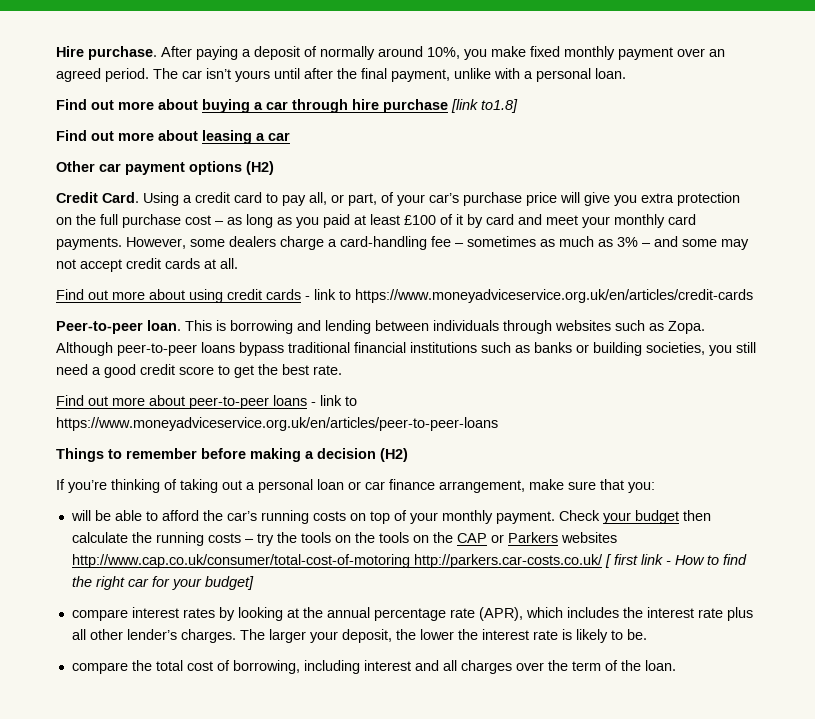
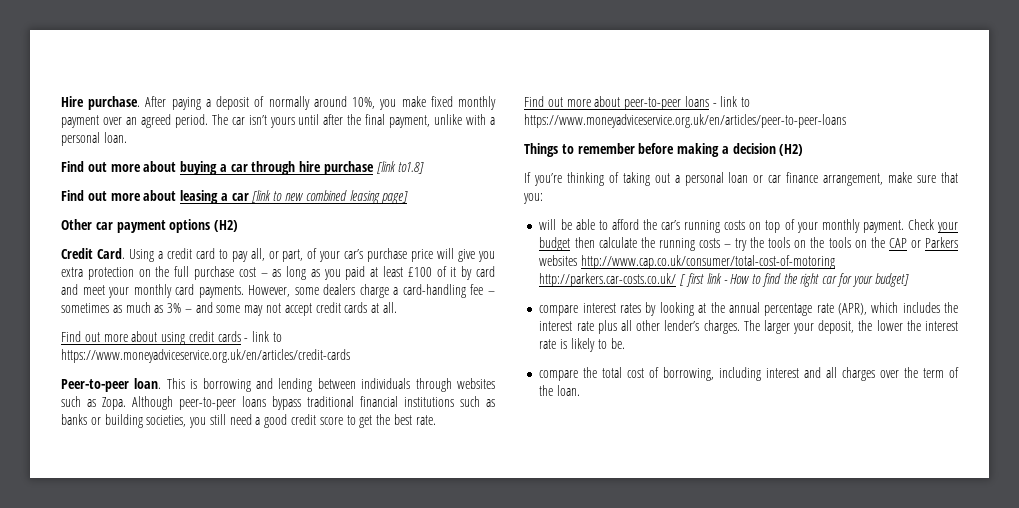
- Find out more about leasing a car
+ Find out more about leasing a car [link to new combined leasing page]

